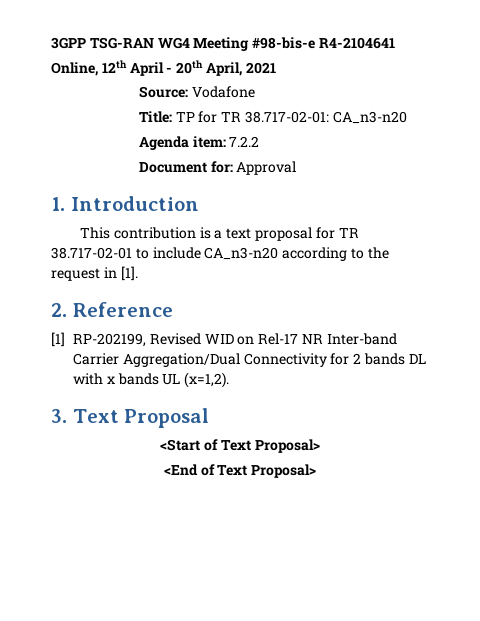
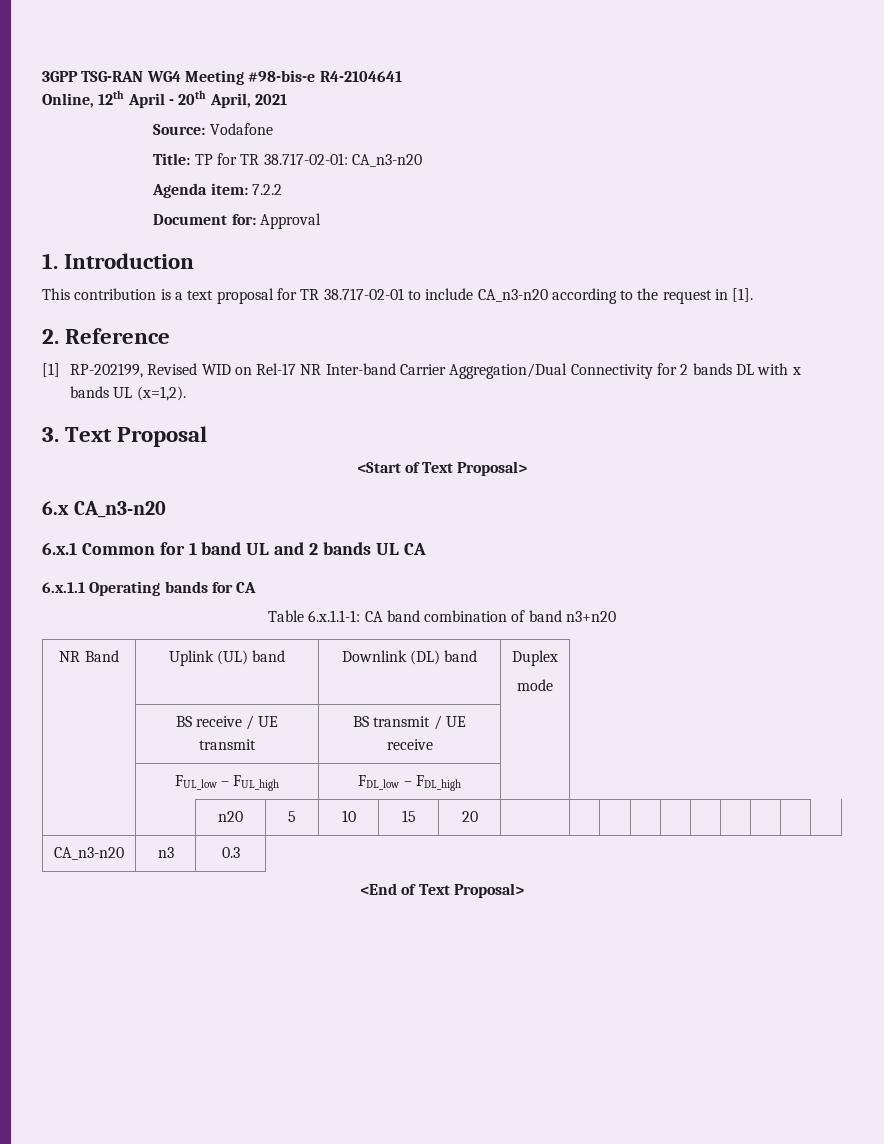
+ 6.x CA_n3-n20
+ 6.x.1 Common for 1 band UL and 2 bands UL CA
+ 6.x.1.1 Operating bands for CA
+ Table 6.x.1.1-1: CA band combination of band n3+n20
+ NR Band | Uplink (UL) band | Downlink (DL) band | Duplex
+ mode
+ | BS receive / UE transmit | BS transmit / UE receive |
+ | FUL_low – FUL_high | FDL_low – FDL_high |
+ | | n20 | 5 | 10 | 15 | 20 | | | | | | | | | |
+ CA_n3-n20 | n3 | 0.3

